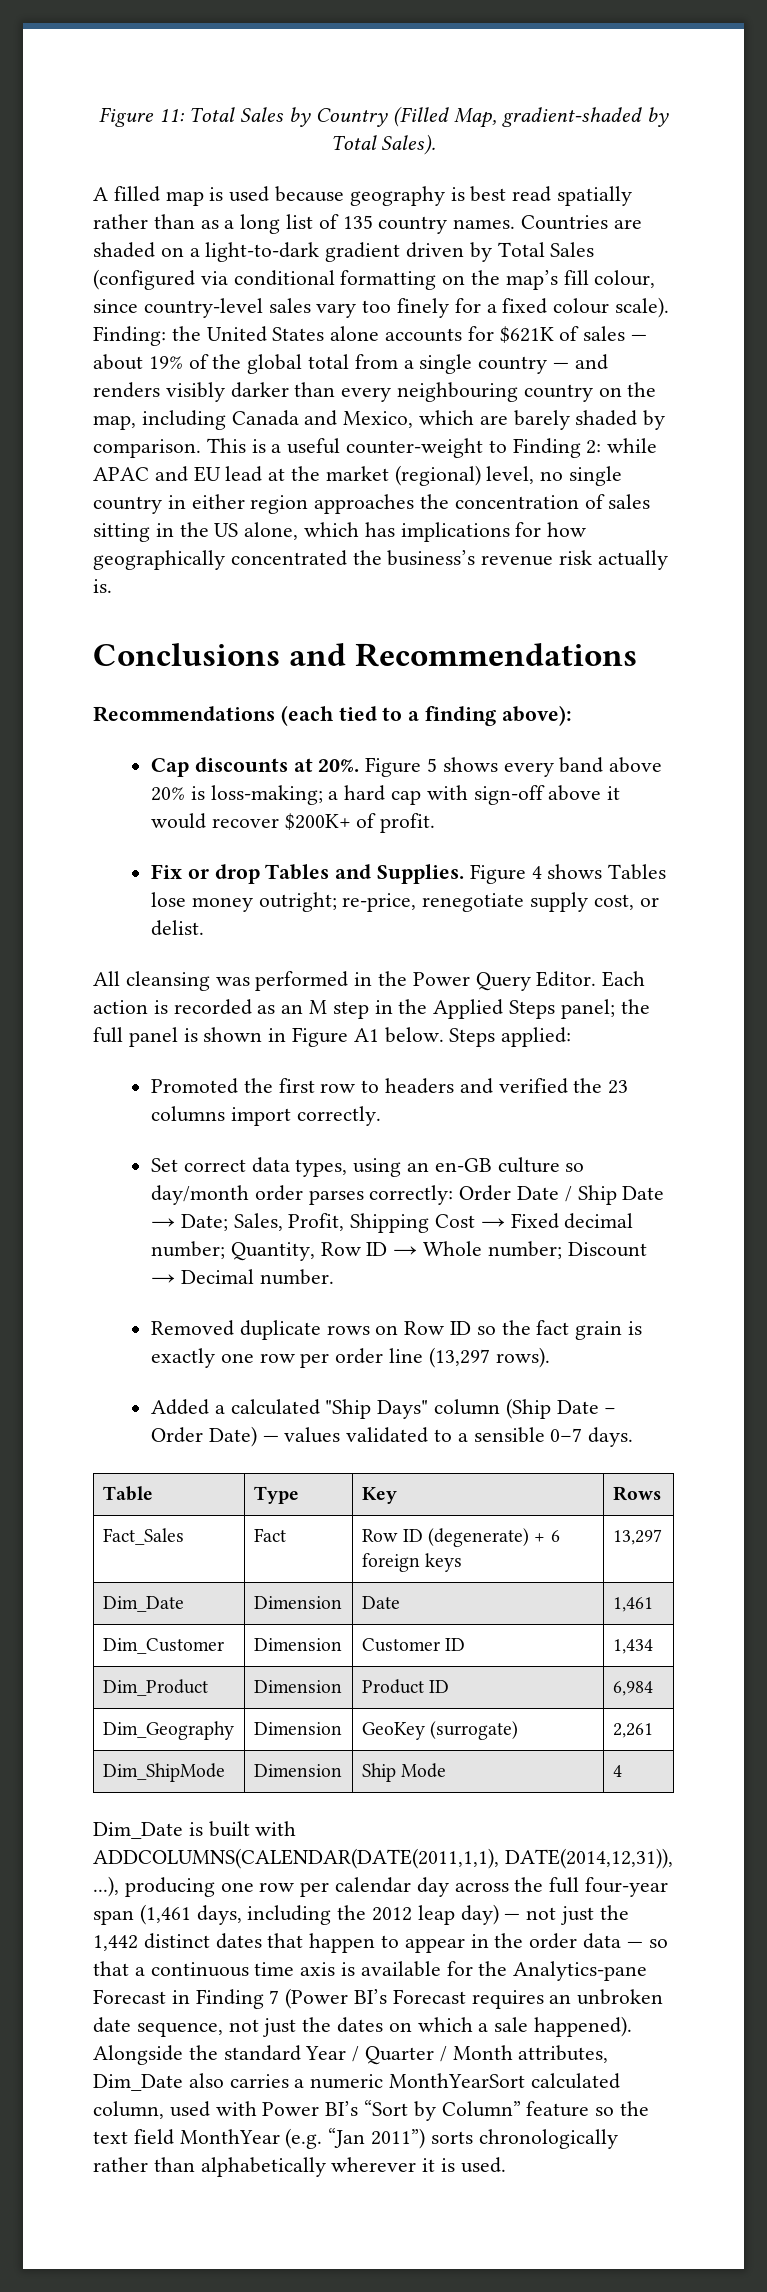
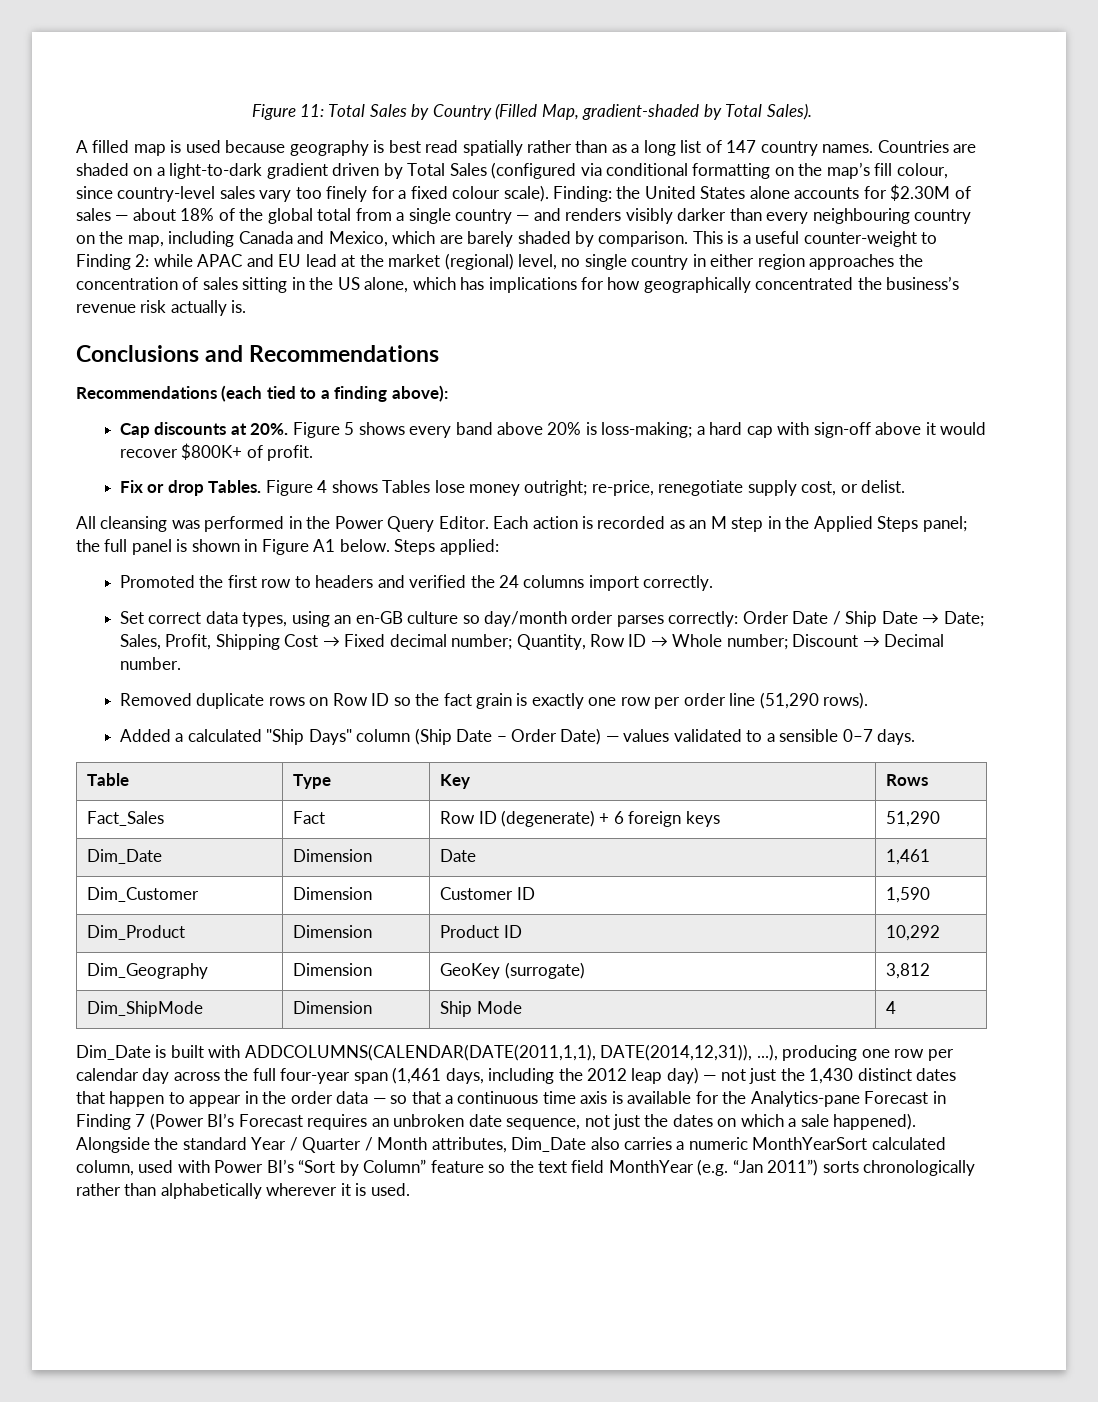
- A filled map is used because geography is best read spatially rather than as a long list of 135 country names.
+ A filled map is used because geography is best read spatially rather than as a long list of 147 country names.
- Finding: the United States alone accounts for $621K of sales — about 19% of the global total from a single country — and renders visibly darker than every neighbouring country on the map, including Canada and Mexico, which are barely shaded by comparison.
+ Finding: the United States alone accounts for $2.30M of sales — about 18% of the global total from a single country — and renders visibly darker than every neighbouring country on the map, including Canada and Mexico, which are barely shaded by comparison.
- Figure 5 shows every band above 20% is loss-making; a hard cap with sign-off above it would recover $200K+ of profit.
+ Figure 5 shows every band above 20% is loss-making; a hard cap with sign-off above it would recover $800K+ of profit.
- Fix or drop Tables and Supplies.
+ Fix or drop Tables.
- Promoted the first row to headers and verified the 23 columns import correctly.
+ Promoted the first row to headers and verified the 24 columns import correctly.
- Removed duplicate rows on Row ID so the fact grain is exactly one row per order line (13,297 rows).
+ Removed duplicate rows on Row ID so the fact grain is exactly one row per order line (51,290 rows).
- Fact_Sales | Fact | Row ID (degenerate) + 6 foreign keys | 13,297
+ Fact_Sales | Fact | Row ID (degenerate) + 6 foreign keys | 51,290
- Dim_Customer | Dimension | Customer ID | 1,434
+ Dim_Customer | Dimension | Customer ID | 1,590
- Dim_Product | Dimension | Product ID | 6,984
+ Dim_Product | Dimension | Product ID | 10,292
- Dim_Geography | Dimension | GeoKey (surrogate) | 2,261
+ Dim_Geography | Dimension | GeoKey (surrogate) | 3,812
- Dim_Date is built with ADDCOLUMNS(CALENDAR(DATE(2011,1,1), DATE(2014,12,31)), ...), producing one row per calendar day across the full four-year span (1,461 days, including the 2012 leap day) — not just the 1,442 distinct dates that happen to appear in the order data — so that a continuous time axis is available for the Analytics-pane Forecast in Finding 7 (Power BI’s Forecast requires an unbroken date sequence, not just the dates on which a sale happened).
+ Dim_Date is built with ADDCOLUMNS(CALENDAR(DATE(2011,1,1), DATE(2014,12,31)), ...), producing one row per calendar day across the full four-year span (1,461 days, including the 2012 leap day) — not just the 1,430 distinct dates that happen to appear in the order data — so that a continuous time axis is available for the Analytics-pane Forecast in Finding 7 (Power BI’s Forecast requires an unbroken date sequence, not just the dates on which a sale happened).

